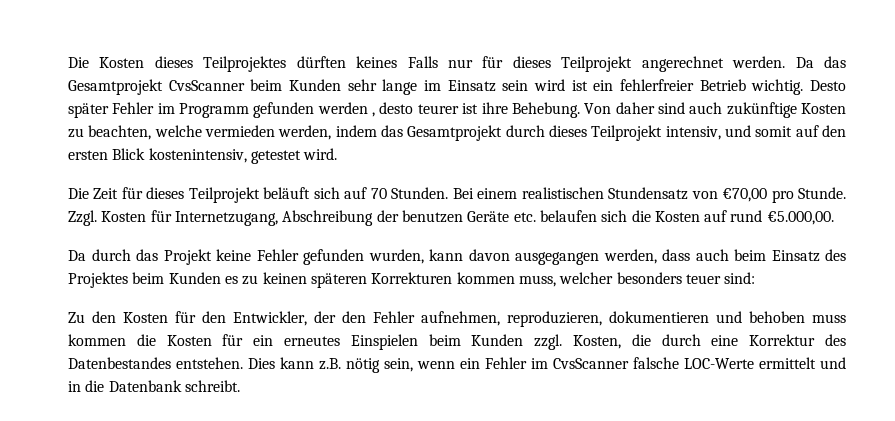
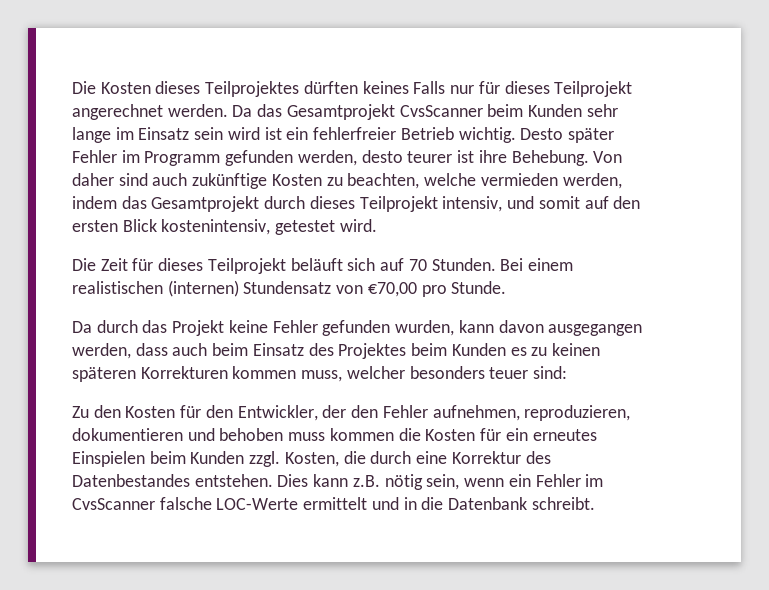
- Desto später Fehler im Programm gefunden werden , desto teurer ist ihre Behebung.
+ Desto später Fehler im Programm gefunden werden, desto teurer ist ihre Behebung.
- Bei einem realistischen Stundensatz von €70,00 pro Stunde. Zzgl. Kosten für Internetzugang, Abschreibung der benutzen Geräte etc. belaufen sich die Kosten auf rund €5.000,00.
+ Bei einem realistischen (internen) Stundensatz von €70,00 pro Stunde.

